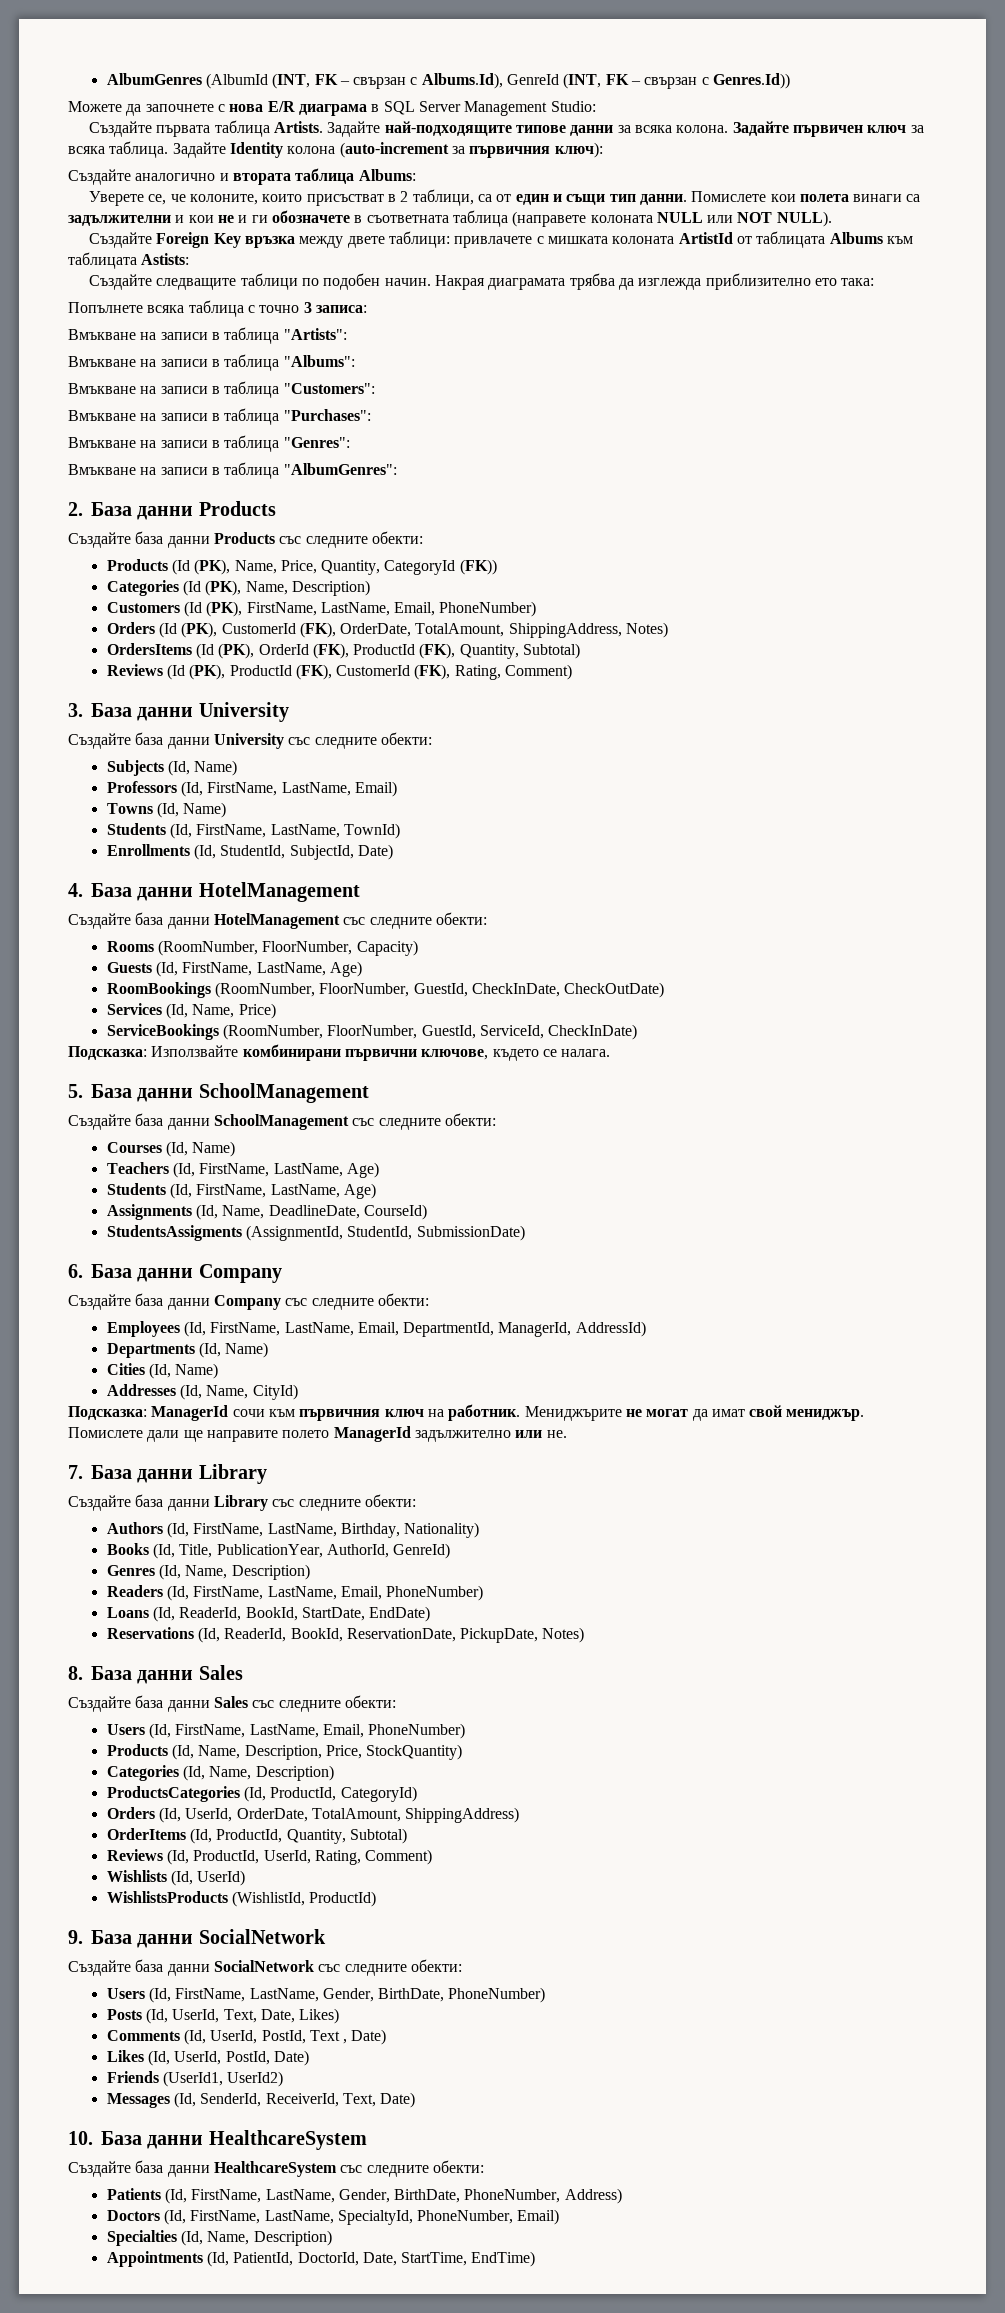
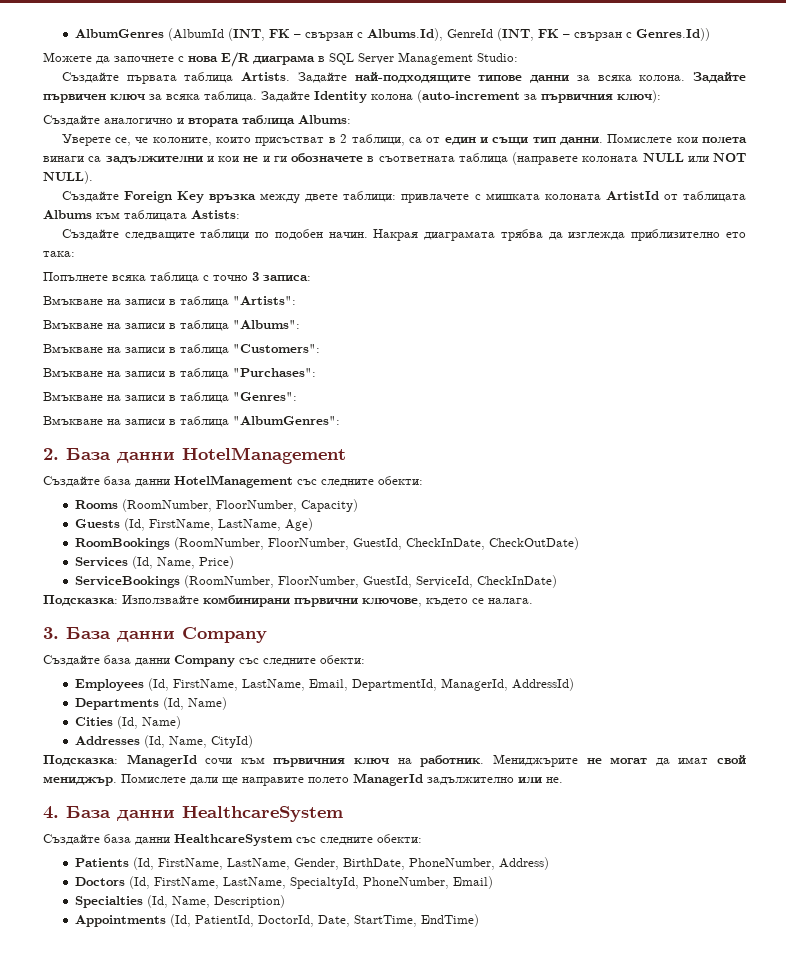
- 2. База данни Products
- Създайте база данни Products със следните обекти:
- Products (Id (PK), Name, Price, Quantity, CategoryId (FK))
- Categories (Id (PK), Name, Description)
- Customers (Id (PK), FirstName, LastName, Email, PhoneNumber)
- Orders (Id (PK), CustomerId (FK), OrderDate, TotalAmount, ShippingAddress, Notes)
- OrdersItems (Id (PK), OrderId (FK), ProductId (FK), Quantity, Subtotal)
- Reviews (Id (PK), ProductId (FK), CustomerId (FK), Rating, Comment)
- 3. База данни University
- Създайте база данни University със следните обекти:
- Subjects (Id, Name)
- Professors (Id, FirstName, LastName, Email)
- Towns (Id, Name)
- Students (Id, FirstName, LastName, TownId)
- Enrollments (Id, StudentId, SubjectId, Date)
- 4. База данни HotelManagement
+ 2. База данни HotelManagement
- 5. База данни SchoolManagement
- Създайте база данни SchoolManagement със следните обекти:
- Courses (Id, Name)
- Teachers (Id, FirstName, LastName, Age)
- Students (Id, FirstName, LastName, Age)
- Assignments (Id, Name, DeadlineDate, CourseId)
- StudentsAssigments (AssignmentId, StudentId, SubmissionDate)
- 6. База данни Company
+ 3. База данни Company
- 7. База данни Library
- Създайте база данни Library със следните обекти:
- Authors (Id, FirstName, LastName, Birthday, Nationality)
- Books (Id, Title, PublicationYear, AuthorId, GenreId)
- Genres (Id, Name, Description)
- Readers (Id, FirstName, LastName, Email, PhoneNumber)
- Loans (Id, ReaderId, BookId, StartDate, EndDate)
- Reservations (Id, ReaderId, BookId, ReservationDate, PickupDate, Notes)
- 8. База данни Sales
- Създайте база данни Sales със следните обекти:
- Users (Id, FirstName, LastName, Email, PhoneNumber)
- Products (Id, Name, Description, Price, StockQuantity)
- Categories (Id, Name, Description)
- ProductsCategories (Id, ProductId, CategoryId)
- Orders (Id, UserId, OrderDate, TotalAmount, ShippingAddress)
- OrderItems (Id, ProductId, Quantity, Subtotal)
- Reviews (Id, ProductId, UserId, Rating, Comment)
- Wishlists (Id, UserId)
- WishlistsProducts (WishlistId, ProductId)
- 9. База данни SocialNetwork
- Създайте база данни SocialNetwork със следните обекти:
- Users (Id, FirstName, LastName, Gender, BirthDate, PhoneNumber)
- Posts (Id, UserId, Text, Date, Likes)
- Comments (Id, UserId, PostId, Text , Date)
- Likes (Id, UserId, PostId, Date)
- Friends (UserId1, UserId2)
- Messages (Id, SenderId, ReceiverId, Text, Date)
- 10. База данни HealthcareSystem
+ 4. База данни HealthcareSystem

